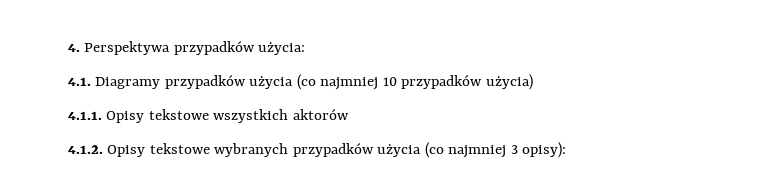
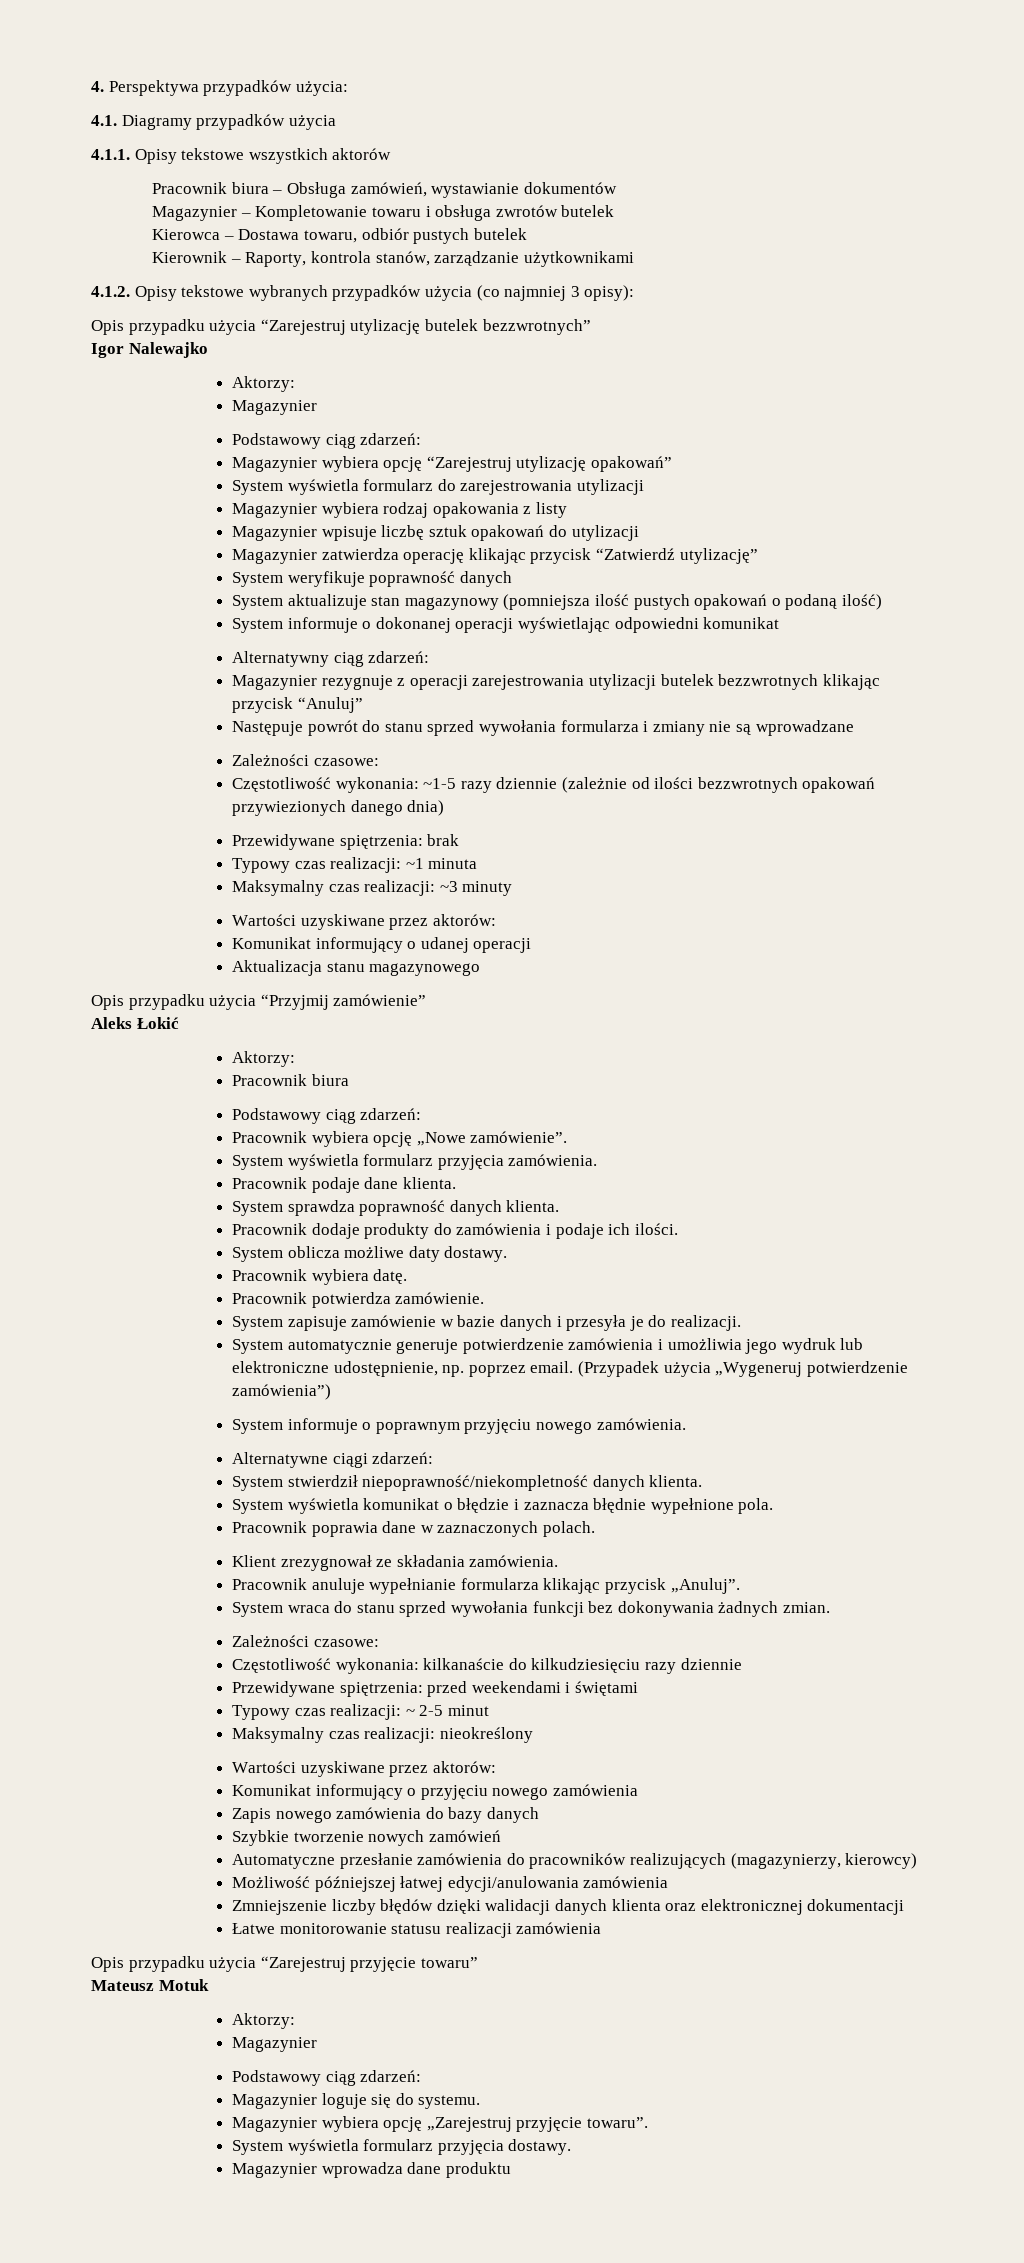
- 4.1. Diagramy przypadków użycia (co najmniej 10 przypadków użycia)
+ 4.1. Diagramy przypadków użycia
+ Pracownik biura – Obsługa zamówień, wystawianie dokumentów
+ Magazynier – Kompletowanie towaru i obsługa zwrotów butelek
+ Kierowca – Dostawa towaru, odbiór pustych butelek
+ Kierownik – Raporty, kontrola stanów, zarządzanie użytkownikami
+ Opis przypadku użycia “Zarejestruj utylizację butelek bezzwrotnych”
+ Igor Nalewajko
+ Aktorzy:
+ Magazynier
+ Podstawowy ciąg zdarzeń:
+ Magazynier wybiera opcję “Zarejestruj utylizację opakowań”
+ System wyświetla formularz do zarejestrowania utylizacji
+ Magazynier wybiera rodzaj opakowania z listy
+ Magazynier wpisuje liczbę sztuk opakowań do utylizacji
+ Magazynier zatwierdza operację klikając przycisk “Zatwierdź utylizację”
+ System weryfikuje poprawność danych
+ System aktualizuje stan magazynowy (pomniejsza ilość pustych opakowań o podaną ilość)
+ System informuje o dokonanej operacji wyświetlając odpowiedni komunikat
+ Alternatywny ciąg zdarzeń:
+ Magazynier rezygnuje z operacji zarejestrowania utylizacji butelek bezzwrotnych klikając przycisk “Anuluj”
+ Następuje powrót do stanu sprzed wywołania formularza i zmiany nie są wprowadzane
+ Zależności czasowe:
+ Częstotliwość wykonania: ~1-5 razy dziennie (zależnie od ilości bezzwrotnych opakowań przywiezionych danego dnia)
+ Przewidywane spiętrzenia: brak
+ Typowy czas realizacji: ~1 minuta
+ Maksymalny czas realizacji: ~3 minuty
+ Wartości uzyskiwane przez aktorów:
+ Komunikat informujący o udanej operacji
+ Aktualizacja stanu magazynowego
+ Opis przypadku użycia “Przyjmij zamówienie”
+ Aleks Łokić
+ Aktorzy:
+ Pracownik biura
+ Podstawowy ciąg zdarzeń:
+ Pracownik wybiera opcję „Nowe zamówienie”.
+ System wyświetla formularz przyjęcia zamówienia.
+ Pracownik podaje dane klienta.
+ System sprawdza poprawność danych klienta.
+ Pracownik dodaje produkty do zamówienia i podaje ich ilości.
+ System oblicza możliwe daty dostawy.
+ Pracownik wybiera datę.
+ Pracownik potwierdza zamówienie.
+ System zapisuje zamówienie w bazie danych i przesyła je do realizacji.
+ System automatycznie generuje potwierdzenie zamówienia i umożliwia jego wydruk lub elektroniczne udostępnienie, np. poprzez email. (Przypadek użycia „Wygeneruj potwierdzenie zamówienia”)
+ System informuje o poprawnym przyjęciu nowego zamówienia.
+ Alternatywne ciągi zdarzeń:
+ System stwierdził niepoprawność/niekompletność danych klienta.
+ System wyświetla komunikat o błędzie i zaznacza błędnie wypełnione pola.
+ Pracownik poprawia dane w zaznaczonych polach.
+ Klient zrezygnował ze składania zamówienia.
+ Pracownik anuluje wypełnianie formularza klikając przycisk „Anuluj”.
+ System wraca do stanu sprzed wywołania funkcji bez dokonywania żadnych zmian.
+ Zależności czasowe:
+ Częstotliwość wykonania: kilkanaście do kilkudziesięciu razy dziennie
+ Przewidywane spiętrzenia: przed weekendami i świętami
+ Typowy czas realizacji: ~ 2-5 minut
+ Maksymalny czas realizacji: nieokreślony
+ Wartości uzyskiwane przez aktorów:
+ Komunikat informujący o przyjęciu nowego zamówienia
+ Zapis nowego zamówienia do bazy danych
+ Szybkie tworzenie nowych zamówień
+ Automatyczne przesłanie zamówienia do pracowników realizujących (magazynierzy, kierowcy)
+ Możliwość późniejszej łatwej edycji/anulowania zamówienia
+ Zmniejszenie liczby błędów dzięki walidacji danych klienta oraz elektronicznej dokumentacji
+ Łatwe monitorowanie statusu realizacji zamówienia
+ Opis przypadku użycia “Zarejestruj przyjęcie towaru”
+ Mateusz Motuk
+ Aktorzy:
+ Magazynier
+ Podstawowy ciąg zdarzeń:
+ Magazynier loguje się do systemu.
+ Magazynier wybiera opcję „Zarejestruj przyjęcie towaru”.
+ System wyświetla formularz przyjęcia dostawy.
+ Magazynier wprowadza dane produktu

